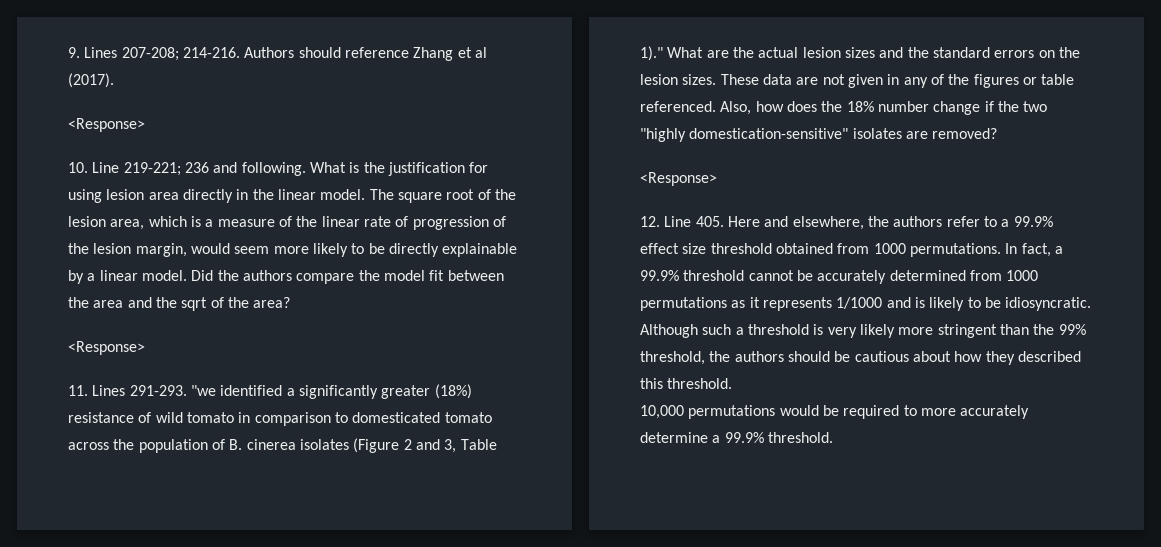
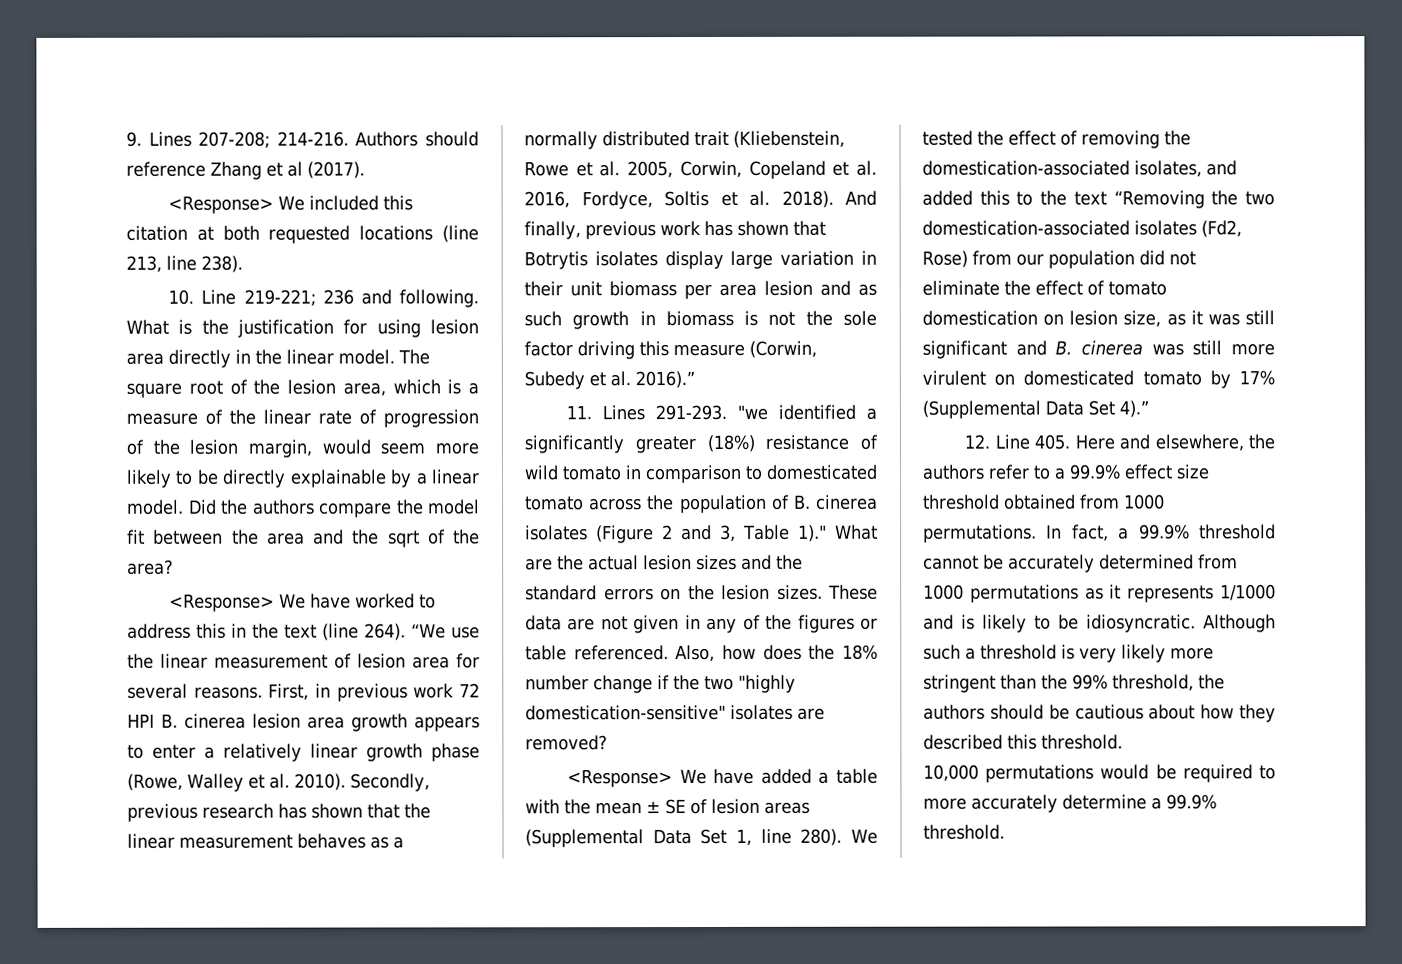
  Authors should reference Zhang et al (2017).
- <Response>
+ <Response> We included this citation at both requested locations (line 213, line 238).
  Did the authors compare the model fit between the area and the sqrt of the area?
- <Response>
+ <Response> We have worked to address this in the text (line 264). “We use the linear measurement of lesion area for several reasons. First, in previous work 72 HPI B. cinerea lesion area growth appears to enter a relatively linear growth phase (Rowe, Walley et al. 2010). Secondly, previous research has shown that the linear measurement behaves as a normally distributed trait (Kliebenstein, Rowe et al. 2005, Corwin, Copeland et al. 2016, Fordyce, Soltis et al. 2018). And finally, previous work has shown that Botrytis isolates display large variation in their unit biomass per area lesion and as such growth in biomass is not the sole factor driving this measure (Corwin, Subedy et al. 2016).”
  Also, how does the 18% number change if the two "highly domestication-sensitive" isolates are removed?
- <Response>
+ <Response> We have added a table with the mean ± SE of lesion areas (Supplemental Data Set 1, line 280). We tested the effect of removing the domestication-associated isolates, and added this to the text “Removing the two domestication-associated isolates (Fd2, Rose) from our population did not eliminate the effect of tomato domestication on lesion size, as it was still significant and B. cinerea was still more virulent on domesticated tomato by 17% (Supplemental Data Set 4).”

